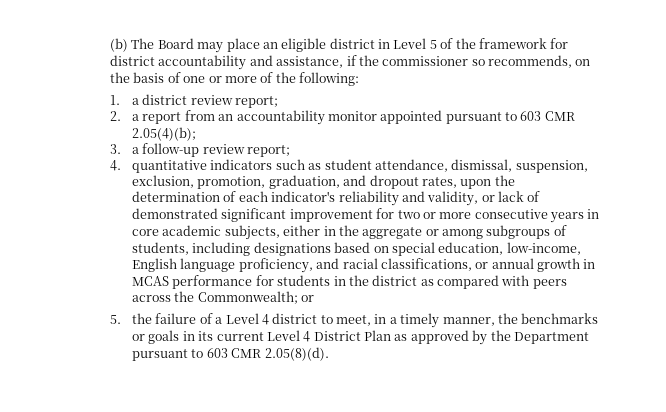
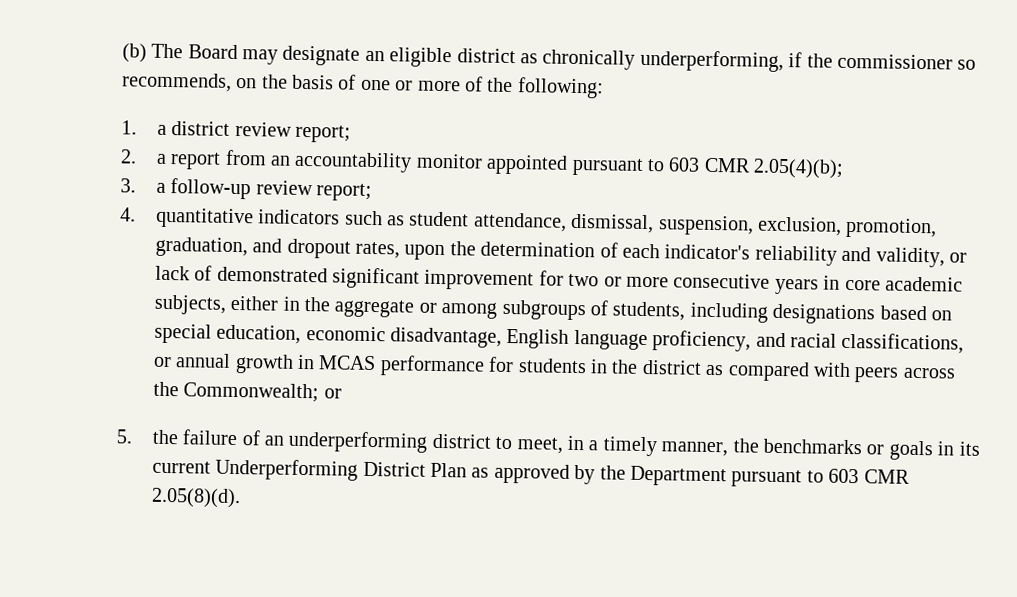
- (b) The Board may place an eligible district in Level 5 of the framework for district accountability and assistance, if the commissioner so recommends, on the basis of one or more of the following:
+ (b) The Board may designate an eligible district as chronically underperforming, if the commissioner so recommends, on the basis of one or more of the following:
- 4. quantitative indicators such as student attendance, dismissal, suspension, exclusion, promotion, graduation, and dropout rates, upon the determination of each indicator's reliability and validity, or lack of demonstrated significant improvement for two or more consecutive years in core academic subjects, either in the aggregate or among subgroups of students, including designations based on special education, low-income, English language proficiency, and racial classifications, or annual growth in MCAS performance for students in the district as compared with peers across the Commonwealth;
+ 4. quantitative indicators such as student attendance, dismissal, suspension, exclusion, promotion, graduation, and dropout rates, upon the determination of each indicator's reliability and validity, or lack of demonstrated significant improvement for two or more consecutive years in core academic subjects, either in the aggregate or among subgroups of students, including designations based on special education, economic disadvantage, English language proficiency, and racial classifications, or annual growth in MCAS performance for students in the district as compared with peers across the Commonwealth;
- 5. the failure of a Level 4 district to meet, in a timely manner, the benchmarks or goals in its current Level 4 District Plan as approved by the Department pursuant to 603 CMR 2.05(8)(d).
+ 5. the failure of an underperforming district to meet, in a timely manner, the benchmarks or goals in its current Underperforming District Plan as approved by the Department pursuant to 603 CMR 2.05(8)(d).

